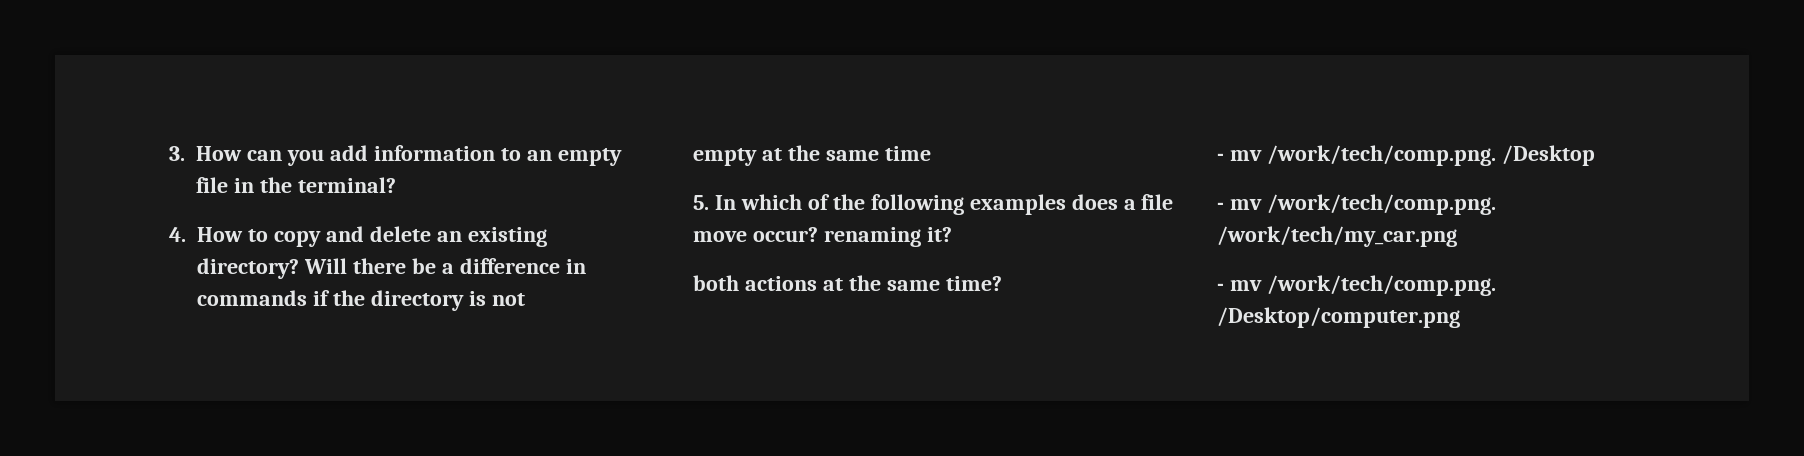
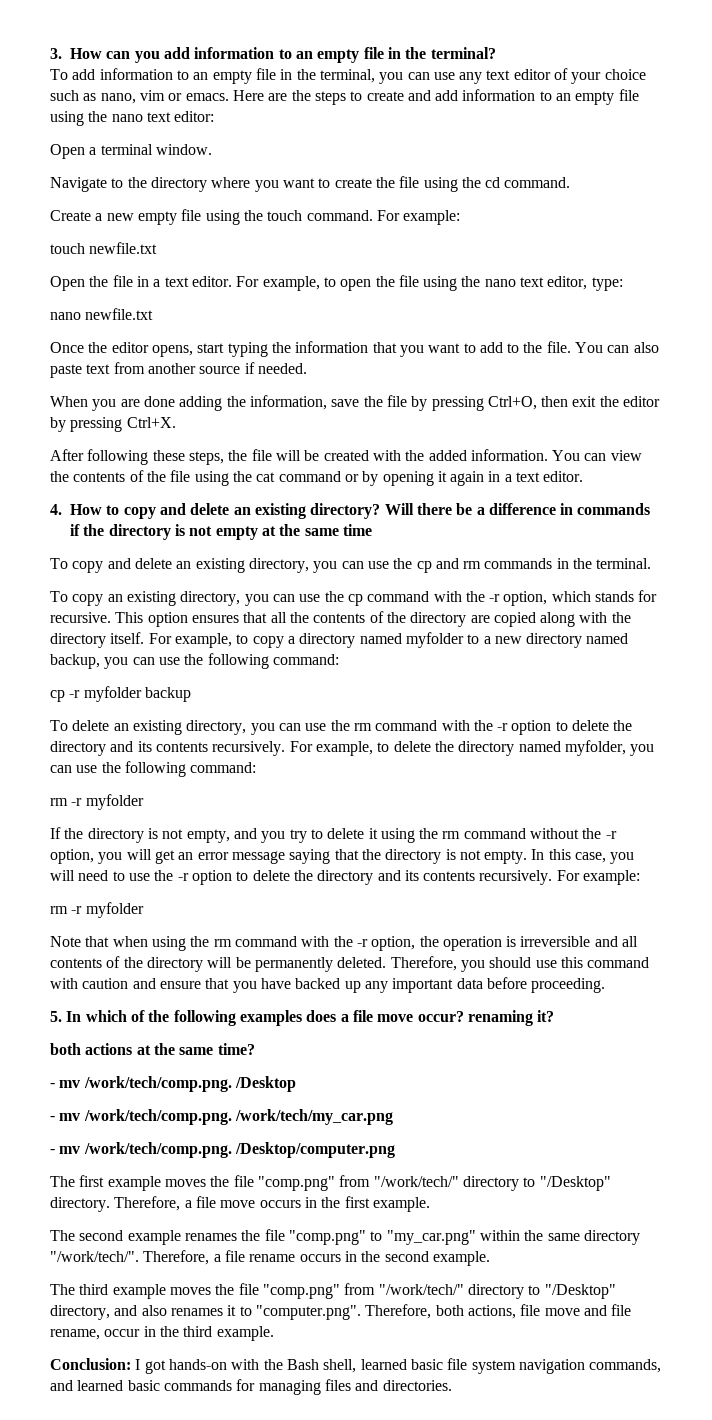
+ To add information to an empty file in the terminal, you can use any text editor of your choice such as nano, vim or emacs. Here are the steps to create and add information to an empty file using the nano text editor:
+ Open a terminal window.
+ Navigate to the directory where you want to create the file using the cd command.
+ Create a new empty file using the touch command. For example:
+ touch newfile.txt
+ Open the file in a text editor. For example, to open the file using the nano text editor, type:
+ nano newfile.txt
+ Once the editor opens, start typing the information that you want to add to the file. You can also paste text from another source if needed.
+ When you are done adding the information, save the file by pressing Ctrl+O, then exit the editor by pressing Ctrl+X.
+ After following these steps, the file will be created with the added information. You can view the contents of the file using the cat command or by opening it again in a text editor.
- Will there be a difference in commands if the directory is not
- empty at the same time
+ Will there be a difference in commands if the directory is not empty at the same time
+ To copy and delete an existing directory, you can use the cp and rm commands in the terminal.
+ To copy an existing directory, you can use the cp command with the -r option, which stands for recursive. This option ensures that all the contents of the directory are copied along with the directory itself. For example, to copy a directory named myfolder to a new directory named backup, you can use the following command:
+ cp -r myfolder backup
+ To delete an existing directory, you can use the rm command with the -r option to delete the directory and its contents recursively. For example, to delete the directory named myfolder, you can use the following command:
+ rm -r myfolder
+ If the directory is not empty, and you try to delete it using the rm command without the -r option, you will get an error message saying that the directory is not empty. In this case, you will need to use the -r option to delete the directory and its contents recursively. For example:
+ rm -r myfolder
+ Note that when using the rm command with the -r option, the operation is irreversible and all contents of the directory will be permanently deleted. Therefore, you should use this command with caution and ensure that you have backed up any important data before proceeding.
+ The first example moves the file "comp.png" from "/work/tech/" directory to "/Desktop" directory. Therefore, a file move occurs in the first example.
+ The second example renames the file "comp.png" to "my_car.png" within the same directory "/work/tech/". Therefore, a file rename occurs in the second example.
+ The third example moves the file "comp.png" from "/work/tech/" directory to "/Desktop" directory, and also renames it to "computer.png". Therefore, both actions, file move and file rename, occur in the third example.
+ Conclusion: I got hands-on with the Bash shell, learned basic file system navigation commands, and learned basic commands for managing files and directories.

